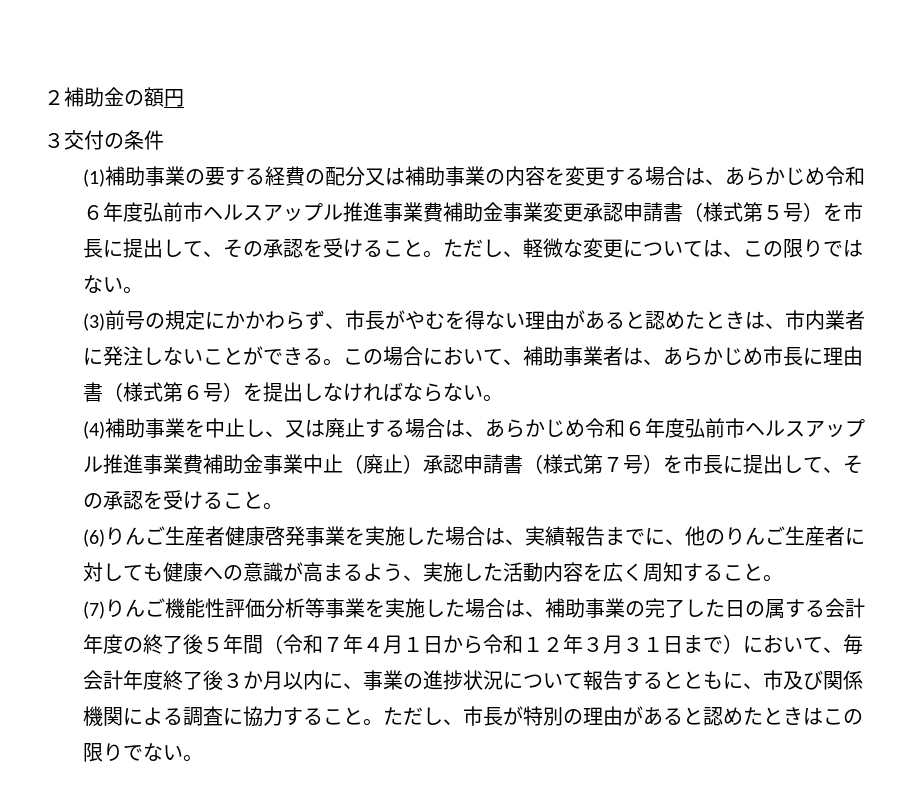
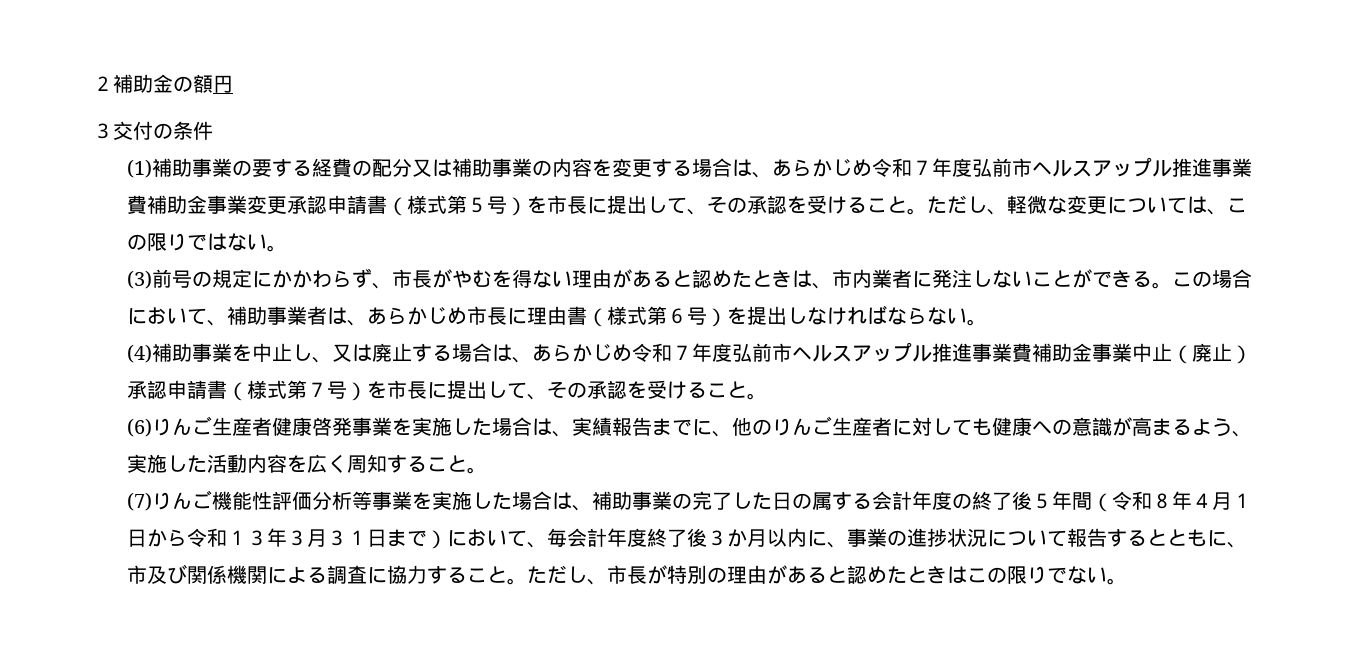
- (1)補助事業の要する経費の配分又は補助事業の内容を変更する場合は、あらかじめ令和６年度弘前市ヘルスアップル推進事業費補助金事業変更承認申請書（様式第５号）を市長に提出して、その承認を受けること。
+ (1)補助事業の要する経費の配分又は補助事業の内容を変更する場合は、あらかじめ令和７年度弘前市ヘルスアップル推進事業費補助金事業変更承認申請書（様式第５号）を市長に提出して、その承認を受けること。
- (4)補助事業を中止し、又は廃止する場合は、あらかじめ令和６年度弘前市ヘルスアップル推進事業費補助金事業中止（廃止）承認申請書（様式第７号）を市長に提出して、その承認を受けること。
+ (4)補助事業を中止し、又は廃止する場合は、あらかじめ令和７年度弘前市ヘルスアップル推進事業費補助金事業中止（廃止）承認申請書（様式第７号）を市長に提出して、その承認を受けること。
- (7)りんご機能性評価分析等事業を実施した場合は、補助事業の完了した日の属する会計年度の終了後５年間（令和７年４月１日から令和１２年３月３１日まで）において、毎会計年度終了後３か月以内に、事業の進捗状況について報告するとともに、市及び関係機関による調査に協力すること。
+ (7)りんご機能性評価分析等事業を実施した場合は、補助事業の完了した日の属する会計年度の終了後５年間（令和８年４月１日から令和１３年３月３１日まで）において、毎会計年度終了後３か月以内に、事業の進捗状況について報告するとともに、市及び関係機関による調査に協力すること。

